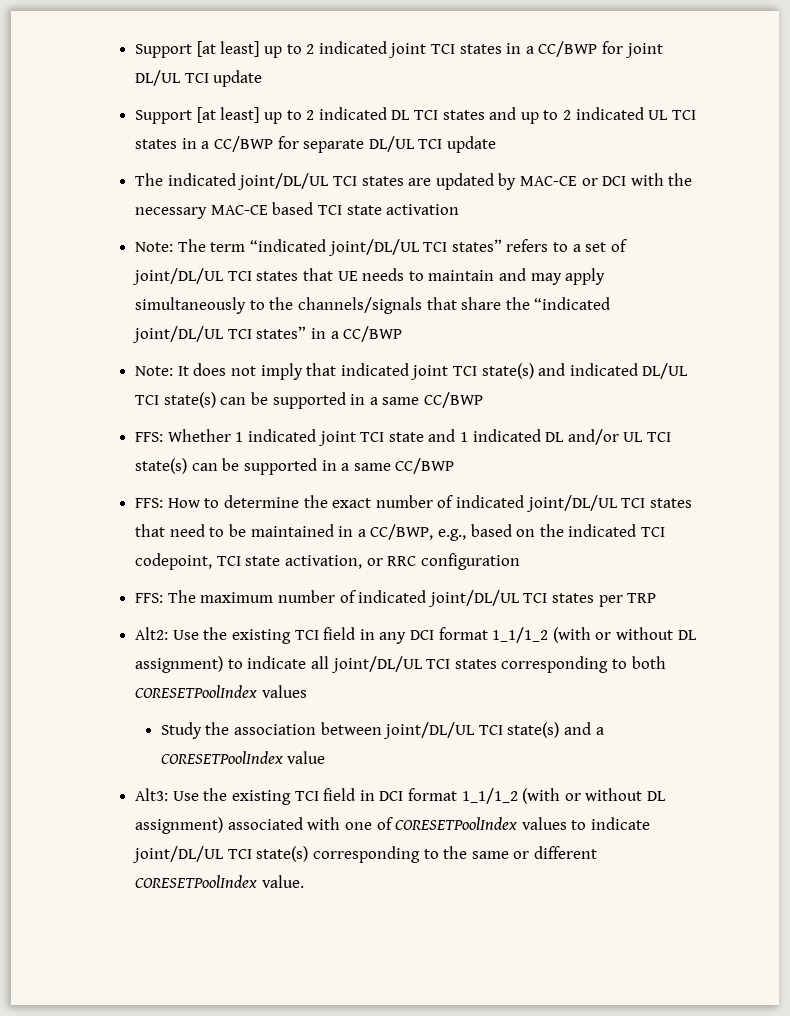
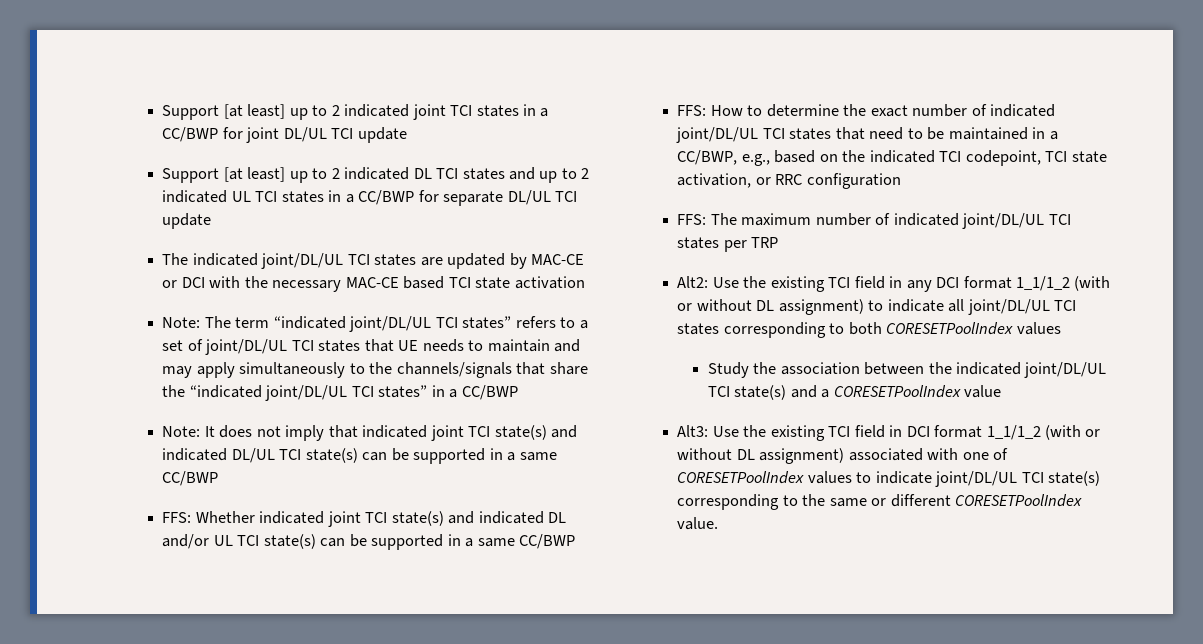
- FFS: Whether 1 indicated joint TCI state and 1 indicated DL and/or UL TCI state(s) can be supported in a same CC/BWP
+ FFS: Whether indicated joint TCI state(s) and indicated DL and/or UL TCI state(s) can be supported in a same CC/BWP
- Study the association between joint/DL/UL TCI state(s) and a CORESETPoolIndex value
+ Study the association between the indicated joint/DL/UL TCI state(s) and a CORESETPoolIndex value

